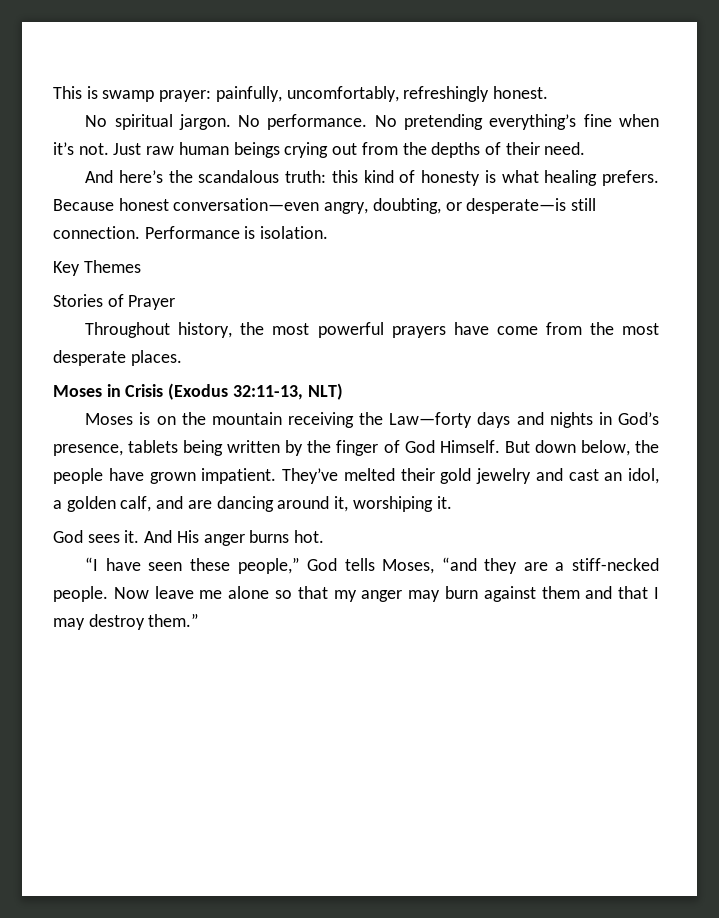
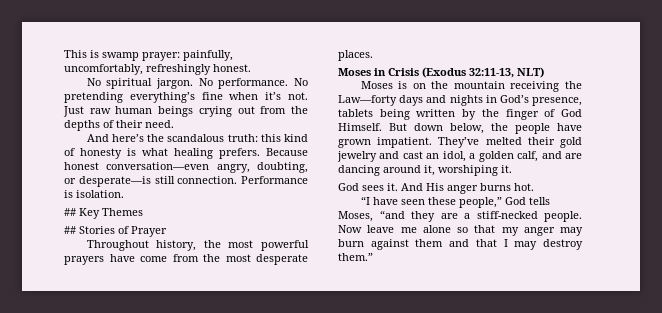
- Key Themes
+ ## Key Themes
- Stories of Prayer
+ ## Stories of Prayer

